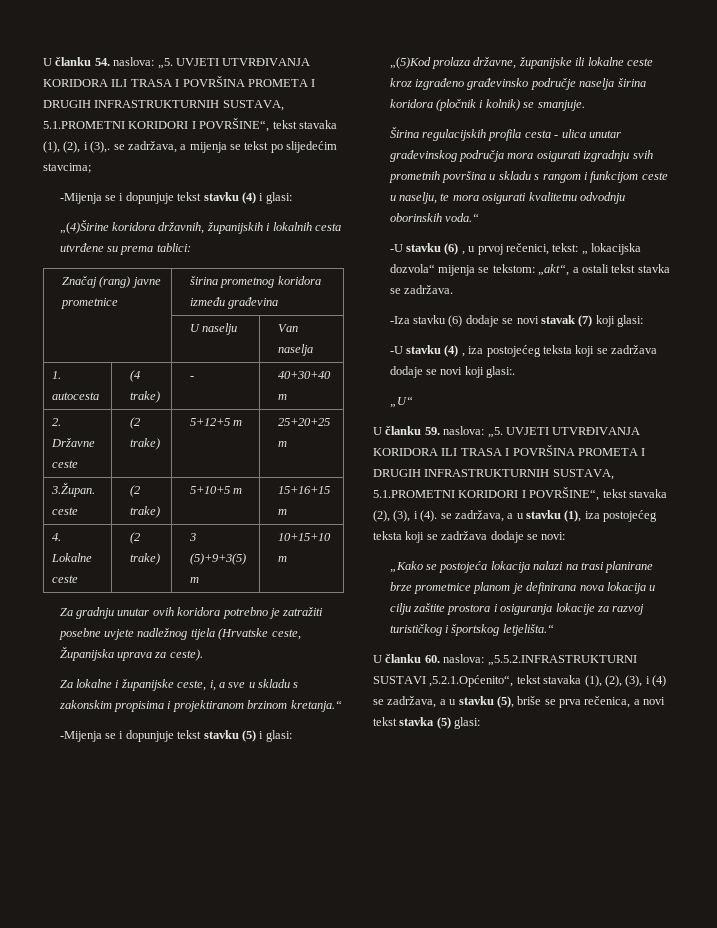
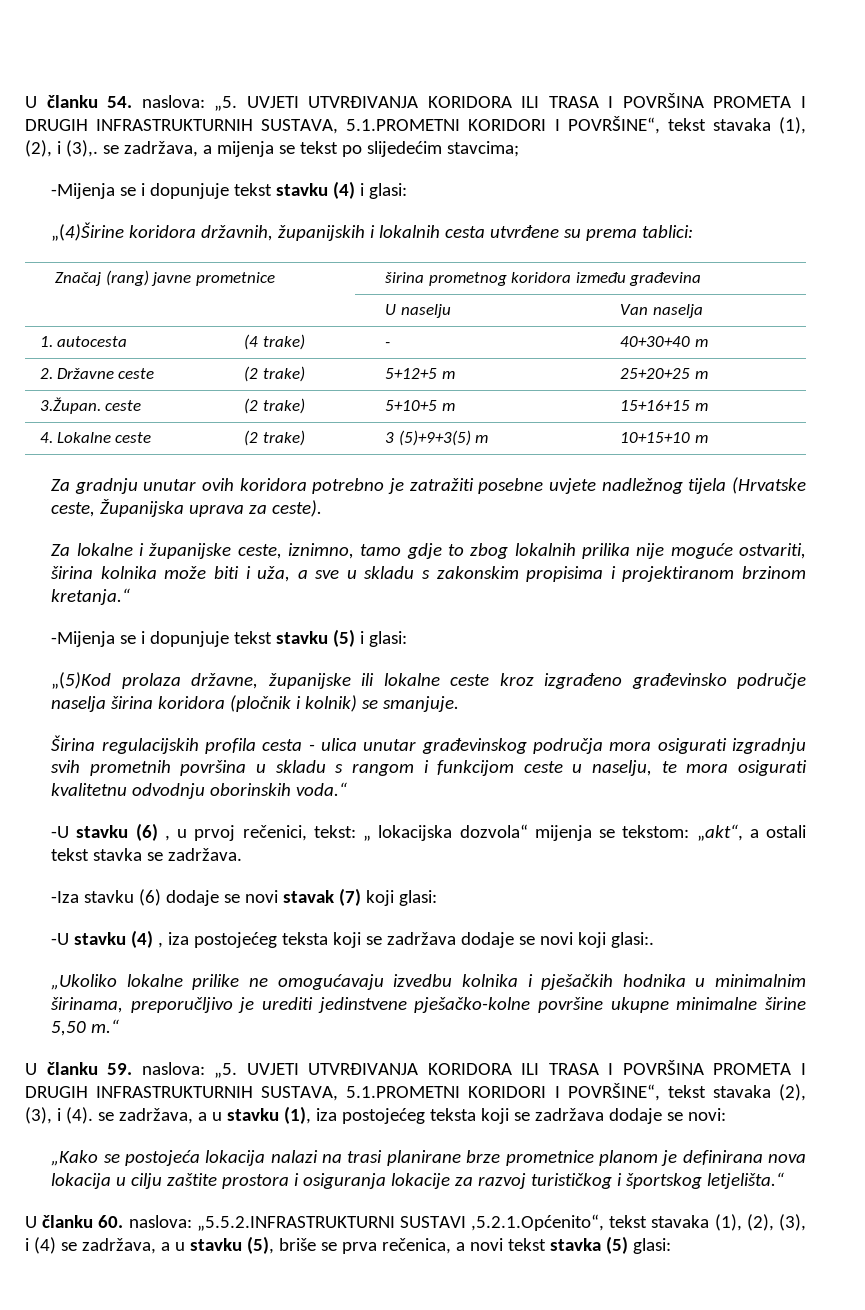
- Za lokalne i županijske ceste, i, a sve u skladu s zakonskim propisima i projektiranom brzinom kretanja.“
+ Za lokalne i županijske ceste, iznimno, tamo gdje to zbog lokalnih prilika nije moguće ostvariti, širina kolnika može biti i uža, a sve u skladu s zakonskim propisima i projektiranom brzinom kretanja.“
- „U“
+ „Ukoliko lokalne prilike ne omogućavaju izvedbu kolnika i pješačkih hodnika u minimalnim širinama, preporučljivo je urediti jedinstvene pješačko-kolne površine ukupne minimalne širine 5,50 m.“

